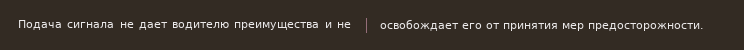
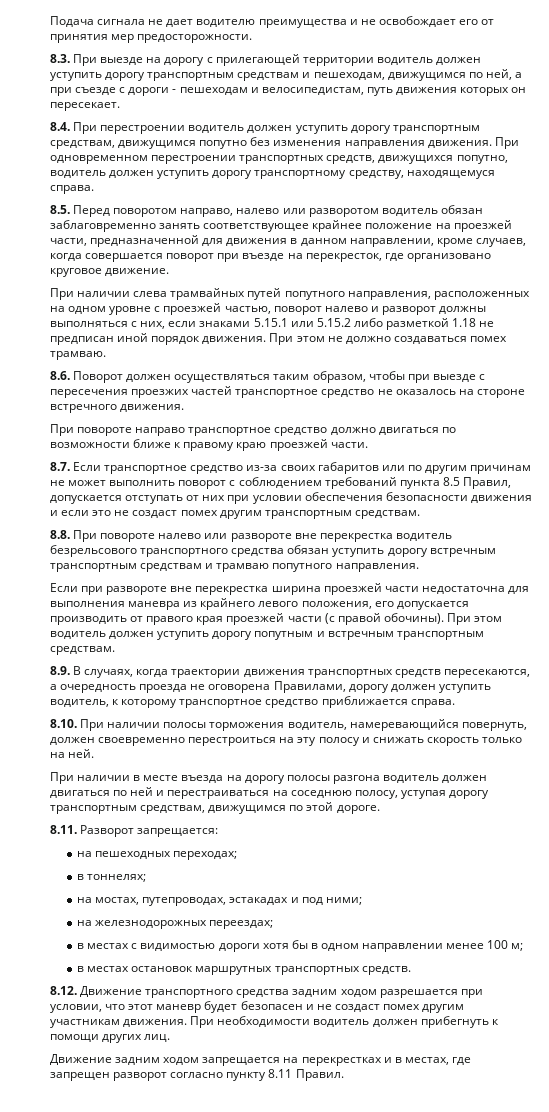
+ 8.3. При выезде на дорогу с прилегающей территории водитель должен уступить дорогу транспортным средствам и пешеходам, движущимся по ней, а при съезде с дороги - пешеходам и велосипедистам, путь движения которых он пересекает.
+ 8.4. При перестроении водитель должен уступить дорогу транспортным средствам, движущимся попутно без изменения направления движения. При одновременном перестроении транспортных средств, движущихся попутно, водитель должен уступить дорогу транспортному средству, находящемуся справа.
+ 8.5. Перед поворотом направо, налево или разворотом водитель обязан заблаговременно занять соответствующее крайнее положение на проезжей части, предназначенной для движения в данном направлении, кроме случаев, когда совершается поворот при въезде на перекресток, где организовано круговое движение.
+ При наличии слева трамвайных путей попутного направления, расположенных на одном уровне с проезжей частью, поворот налево и разворот должны выполняться с них, если знаками 5.15.1 или 5.15.2 либо разметкой 1.18 не предписан иной порядок движения. При этом не должно создаваться помех трамваю.
+ 8.6. Поворот должен осуществляться таким образом, чтобы при выезде с пересечения проезжих частей транспортное средство не оказалось на стороне встречного движения.
+ При повороте направо транспортное средство должно двигаться по возможности ближе к правому краю проезжей части.
+ 8.7. Если транспортное средство из-за своих габаритов или по другим причинам не может выполнить поворот с соблюдением требований пункта 8.5 Правил, допускается отступать от них при условии обеспечения безопасности движения и если это не создаст помех другим транспортным средствам.
+ 8.8. При повороте налево или развороте вне перекрестка водитель безрельсового транспортного средства обязан уступить дорогу встречным транспортным средствам и трамваю попутного направления.
+ Если при развороте вне перекрестка ширина проезжей части недостаточна для выполнения маневра из крайнего левого положения, его допускается производить от правого края проезжей части (с правой обочины). При этом водитель должен уступить дорогу попутным и встречным транспортным средствам.
+ 8.9. В случаях, когда траектории движения транспортных средств пересекаются, а очередность проезда не оговорена Правилами, дорогу должен уступить водитель, к которому транспортное средство приближается справа.
+ 8.10. При наличии полосы торможения водитель, намеревающийся повернуть, должен своевременно перестроиться на эту полосу и снижать скорость только на ней.
+ При наличии в месте въезда на дорогу полосы разгона водитель должен двигаться по ней и перестраиваться на соседнюю полосу, уступая дорогу транспортным средствам, движущимся по этой дороге.
+ 8.11. Разворот запрещается:
+ на пешеходных переходах;
+ в тоннелях;
+ на мостах, путепроводах, эстакадах и под ними;
+ на железнодорожных переездах;
+ в местах с видимостью дороги хотя бы в одном направлении менее 100 м;
+ в местах остановок маршрутных транспортных средств.
+ 8.12. Движение транспортного средства задним ходом разрешается при условии, что этот маневр будет безопасен и не создаст помех другим участникам движения. При необходимости водитель должен прибегнуть к помощи других лиц.
+ Движение задним ходом запрещается на перекрестках и в местах, где запрещен разворот согласно пункту 8.11 Правил.

